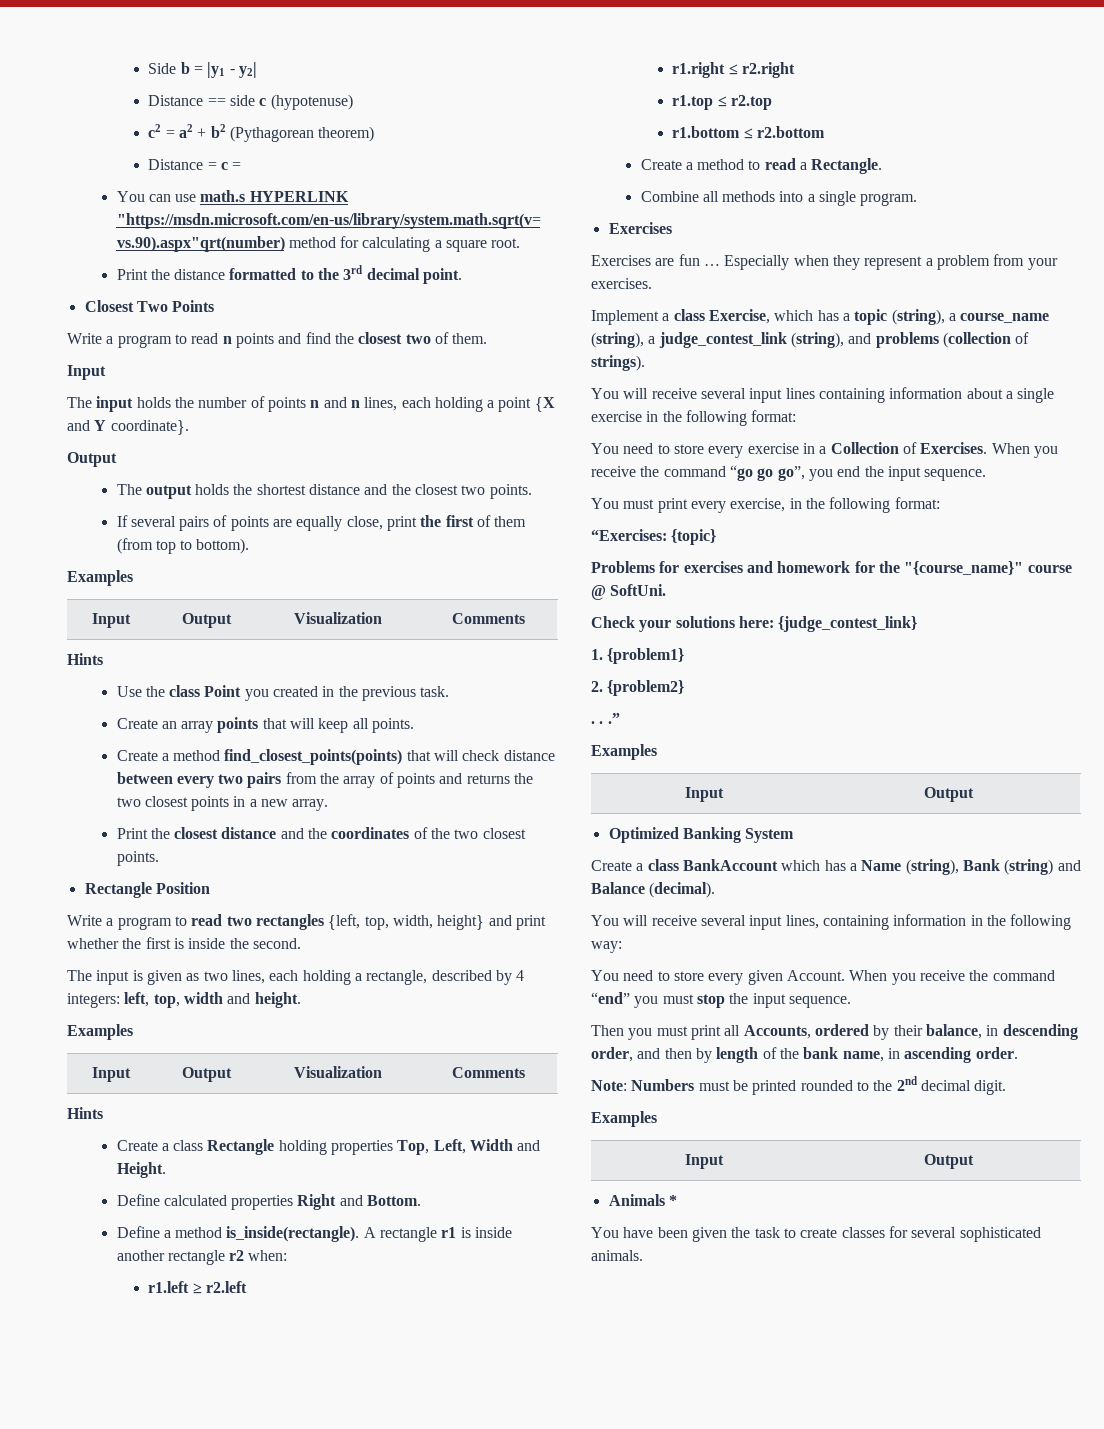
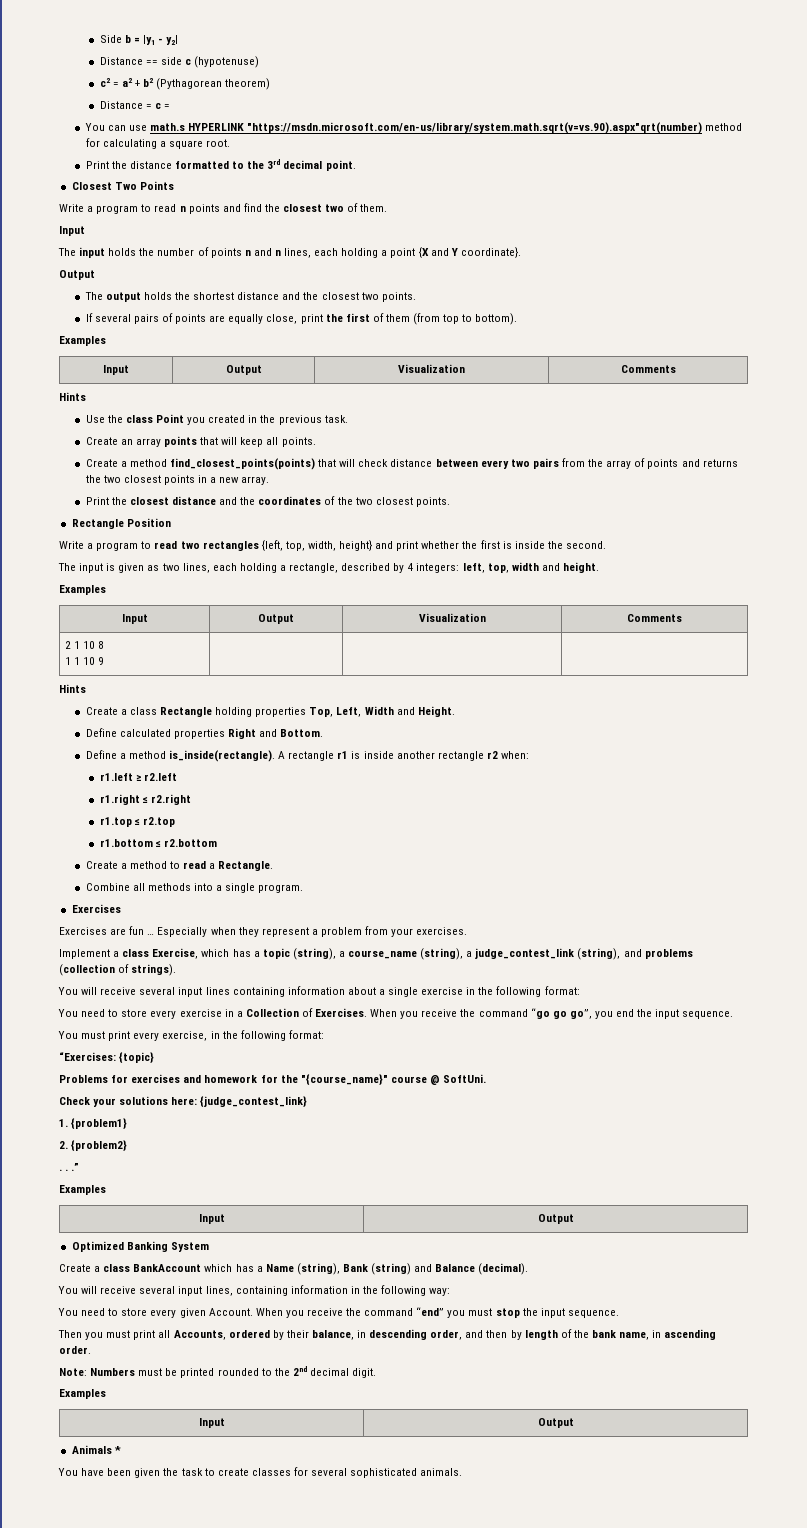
+ 2 1 10 8
+ 1 1 10 9 | | |

